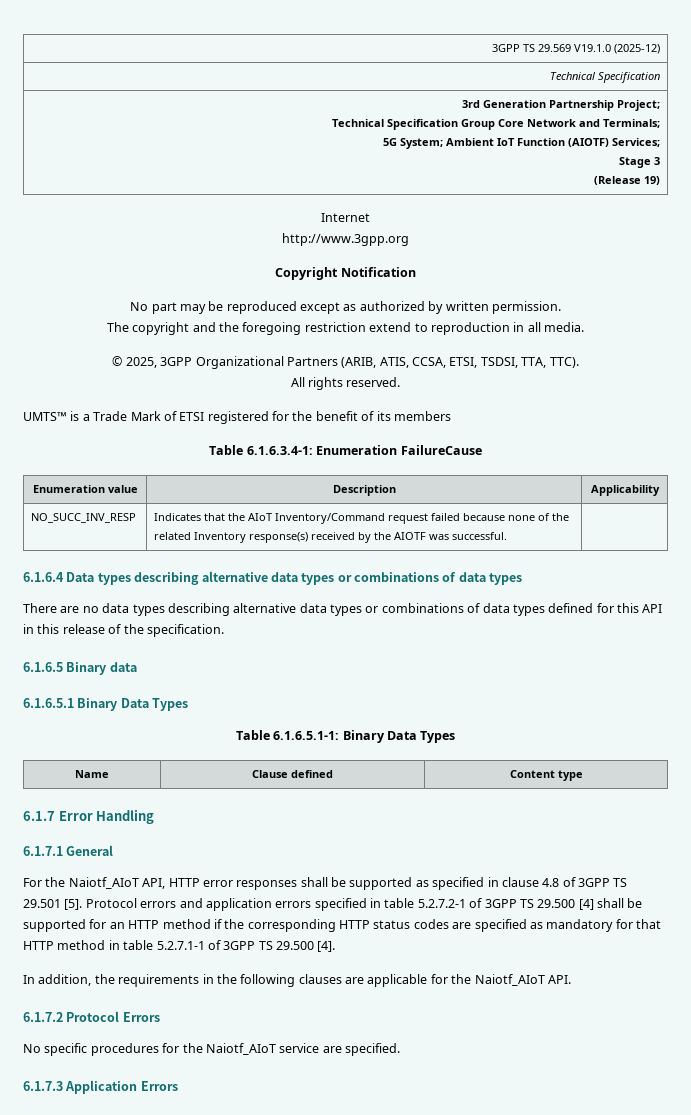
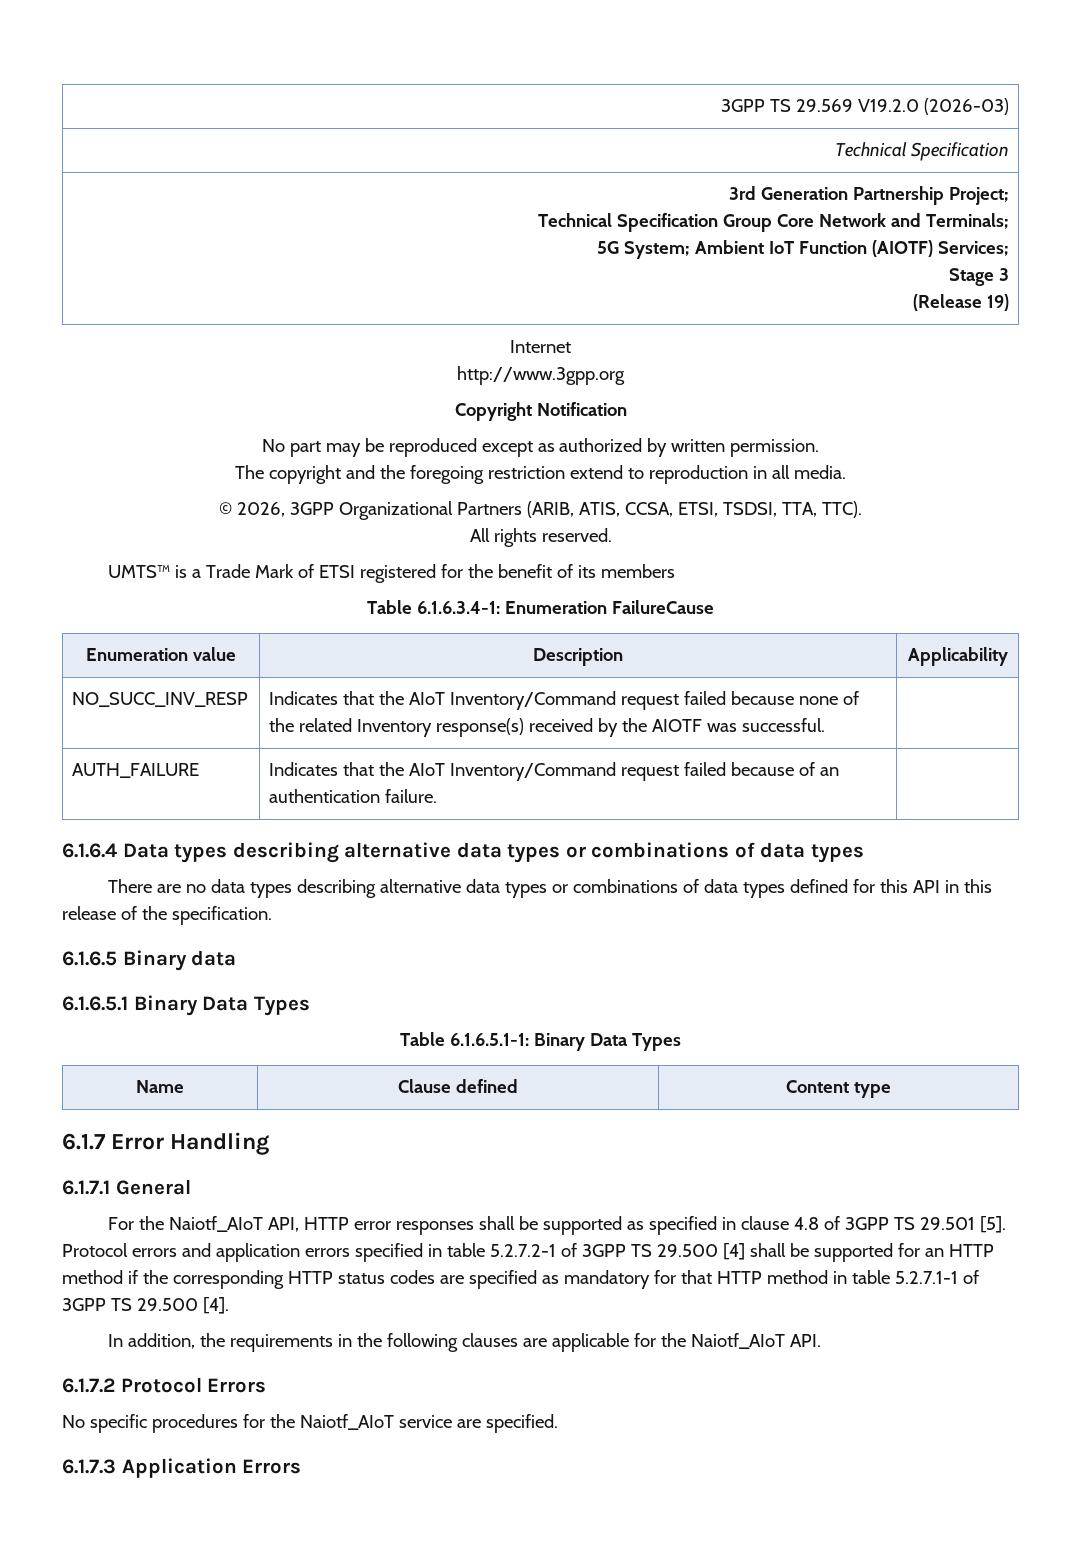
- 3GPP TS 29.569 V19.1.0 (2025-12)
+ 3GPP TS 29.569 V19.2.0 (2026-03)
- © 2025, 3GPP Organizational Partners (ARIB, ATIS, CCSA, ETSI, TSDSI, TTA, TTC).
+ © 2026, 3GPP Organizational Partners (ARIB, ATIS, CCSA, ETSI, TSDSI, TTA, TTC).
+ AUTH_FAILURE | Indicates that the AIoT Inventory/Command request failed because of an authentication failure. |

